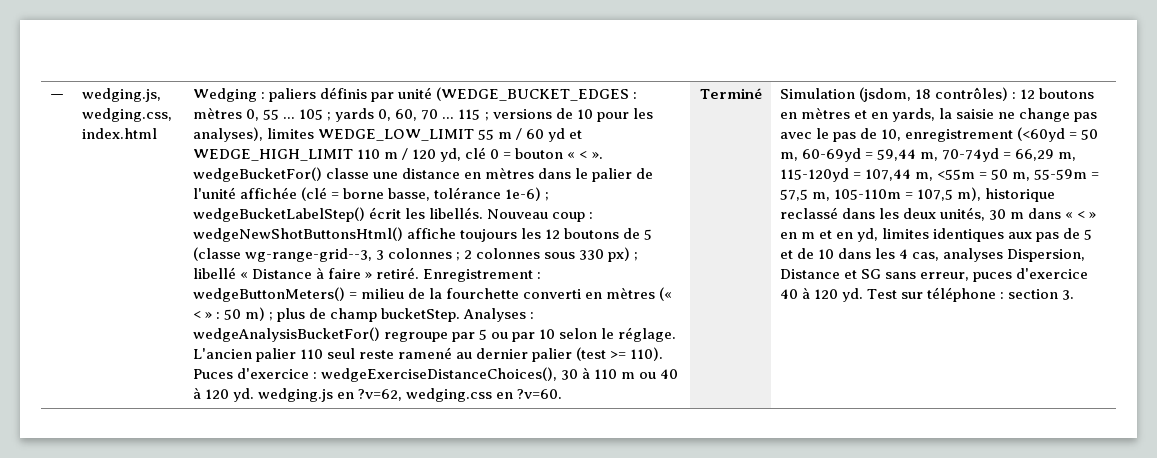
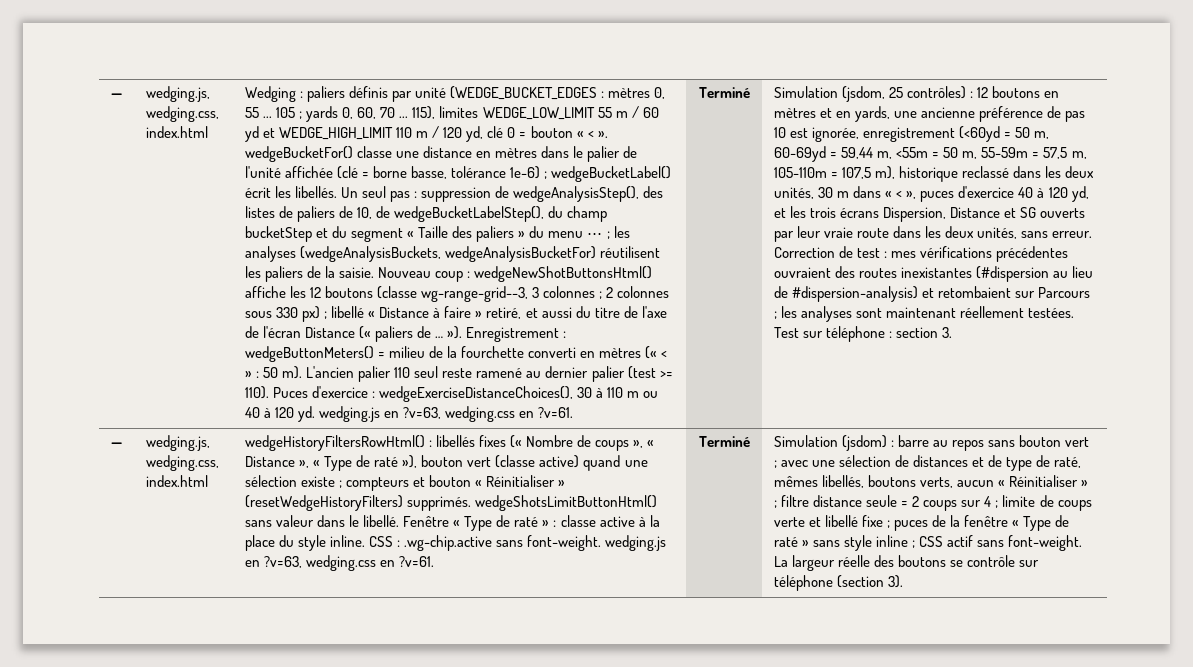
- 115 ; versions de 10 pour les analyses), limites WEDGE_LOW_LIMIT 55 m / 60 yd et WEDGE_HIGH_LIMIT 110 m / 120 yd, clé 0 = bouton « < ». wedgeBucketFor() classe une distance en mètres dans le palier de l'unité affichée (clé = borne basse, tolérance 1e-6) ; wedgeBucketLabelStep() écrit les libellés.
+ 115), limites WEDGE_LOW_LIMIT 55 m / 60 yd et WEDGE_HIGH_LIMIT 110 m / 120 yd, clé 0 = bouton « < ». wedgeBucketFor() classe une distance en mètres dans le palier de l'unité affichée (clé = borne basse, tolérance 1e-6) ; wedgeBucketLabel() écrit les libellés.
+ Un seul pas : suppression de wedgeAnalysisStep(), des listes de paliers de 10, de wedgeBucketLabelStep(), du champ bucketStep et du segment « Taille des paliers » du menu ⋯ ; les analyses (wedgeAnalysisBuckets, wedgeAnalysisBucketFor) réutilisent les paliers de la saisie.
- Nouveau coup : wedgeNewShotButtonsHtml() affiche toujours les 12 boutons de 5 (classe wg-range-grid--3, 3 colonnes ; 2 colonnes sous 330 px) ; libellé « Distance à faire » retiré.
+ Nouveau coup : wedgeNewShotButtonsHtml() affiche les 12 boutons (classe wg-range-grid--3, 3 colonnes ; 2 colonnes sous 330 px) ; libellé « Distance à faire » retiré, et aussi du titre de l'axe de l'écran Distance (« paliers de … »).
- Enregistrement : wedgeButtonMeters() = milieu de la fourchette converti en mètres (« < » : 50 m) ; plus de champ bucketStep. Analyses : wedgeAnalysisBucketFor() regroupe par 5 ou par 10 selon le réglage.
+ Enregistrement : wedgeButtonMeters() = milieu de la fourchette converti en mètres (« < » : 50 m).
- Puces d'exercice : wedgeExerciseDistanceChoices(), 30 à 110 m ou 40 à 120 yd. wedging.js en ?v=62, wedging.css en ?v=60.
+ Puces d'exercice : wedgeExerciseDistanceChoices(), 30 à 110 m ou 40 à 120 yd. wedging.js en ?v=63, wedging.css en ?v=61.
- Simulation (jsdom, 18 contrôles) : 12 boutons en mètres et en yards, la saisie ne change pas avec le pas de 10, enregistrement (<60yd = 50 m, 60-69yd = 59,44 m, 70-74yd = 66,29 m, 115-120yd = 107,44 m, <55m = 50 m, 55-59m = 57,5 m, 105-110m = 107,5 m), historique reclassé dans les deux unités, 30 m dans « < » en m et en yd, limites identiques aux pas de 5 et de 10 dans les 4 cas, analyses Dispersion, Distance et SG sans erreur, puces d'exercice 40 à 120 yd.
+ Simulation (jsdom, 25 contrôles) : 12 boutons en mètres et en yards, une ancienne préférence de pas 10 est ignorée, enregistrement (<60yd = 50 m, 60-69yd = 59,44 m, <55m = 50 m, 55-59m = 57,5 m, 105-110m = 107,5 m), historique reclassé dans les deux unités, 30 m dans « < », puces d'exercice 40 à 120 yd, et les trois écrans Dispersion, Distance et SG ouverts par leur vraie route dans les deux unités, sans erreur. Correction de test : mes vérifications précédentes ouvraient des routes inexistantes (#dispersion au lieu de #dispersion-analysis) et retombaient sur Parcours ; les analyses sont maintenant réellement testées.
+ — | wedging.js, wedging.css, index.html | wedgeHistoryFiltersRowHtml() : libellés fixes (« Nombre de coups », « Distance », « Type de raté »), bouton vert (classe active) quand une sélection existe ; compteurs et bouton « Réinitialiser » (resetWedgeHistoryFilters) supprimés. wedgeShotsLimitButtonHtml() sans valeur dans le libellé. Fenêtre « Type de raté » : classe active à la place du style inline. CSS : .wg-chip.active sans font-weight. wedging.js en ?v=63, wedging.css en ?v=61. | Terminé | Simulation (jsdom) : barre au repos sans bouton vert ; avec une sélection de distances et de type de raté, mêmes libellés, boutons verts, aucun « Réinitialiser » ; filtre distance seule = 2 coups sur 4 ; limite de coups verte et libellé fixe ; puces de la fenêtre « Type de raté » sans style inline ; CSS actif sans font-weight. La largeur réelle des boutons se contrôle sur téléphone (section 3).

